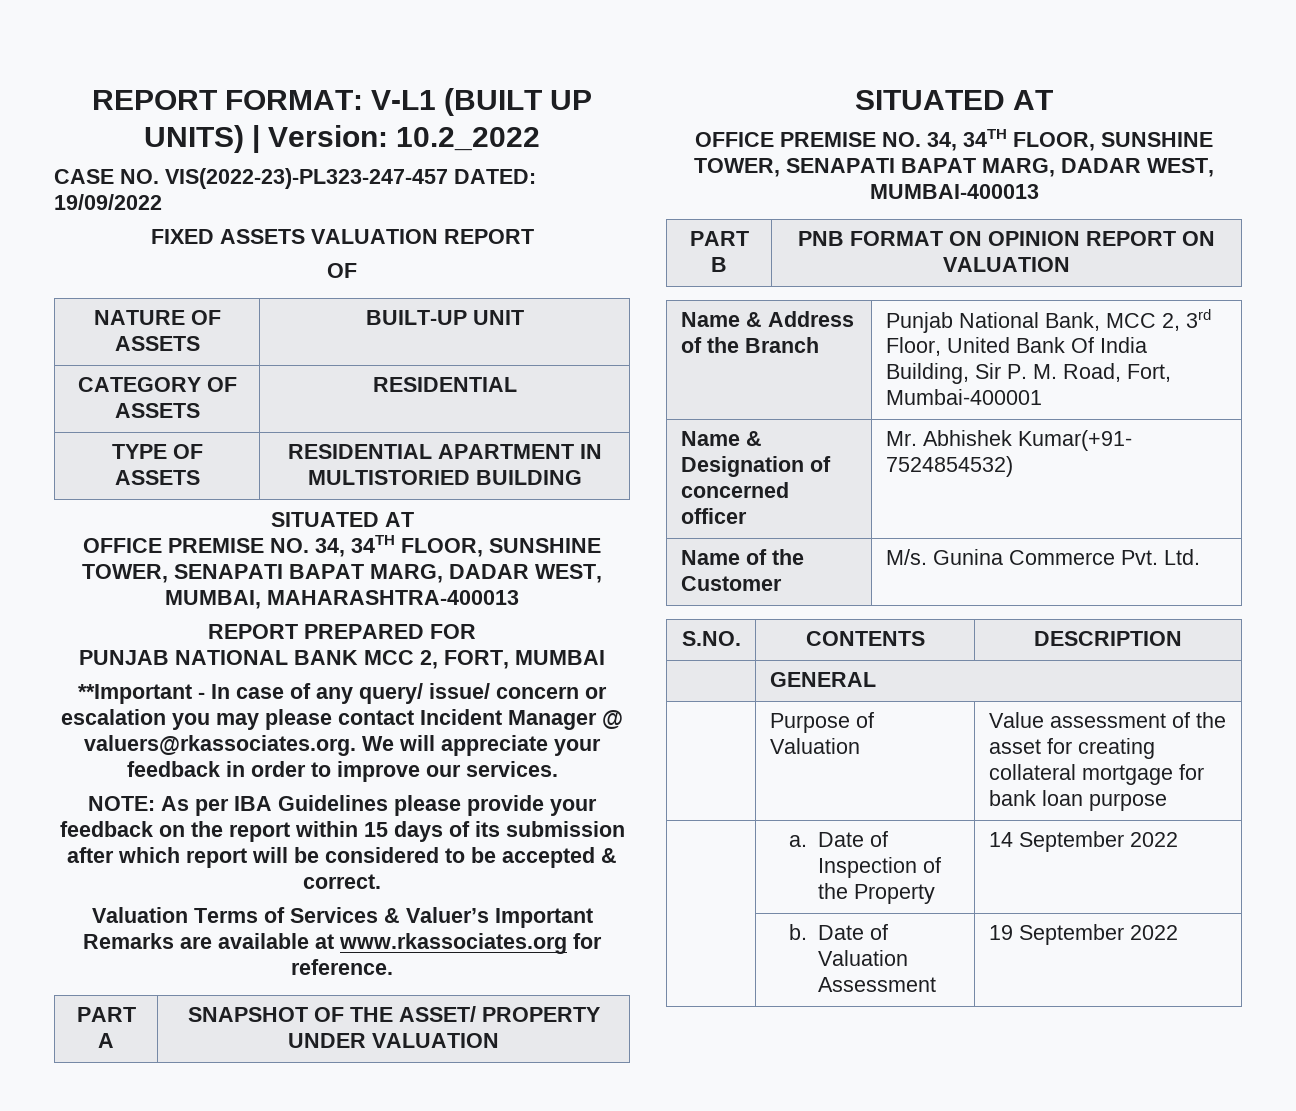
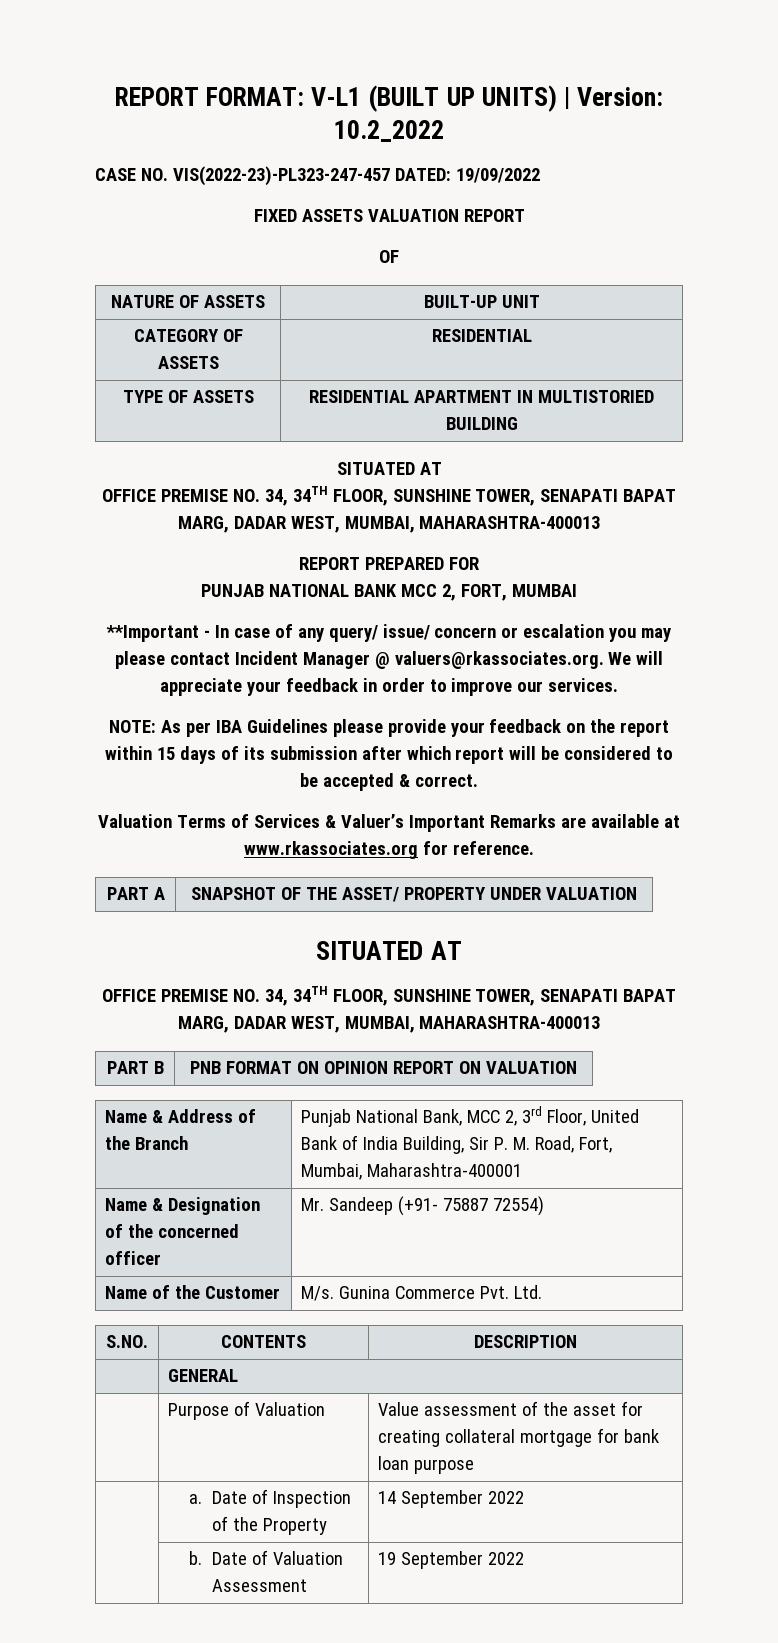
  PART A | SNAPSHOT OF THE ASSET/ PROPERTY UNDER VALUATION
  SITUATED AT
- OFFICE PREMISE NO. 34, 34TH FLOOR, SUNSHINE TOWER, SENAPATI BAPAT MARG, DADAR WEST, MUMBAI-400013
+ OFFICE PREMISE NO. 34, 34TH FLOOR, SUNSHINE TOWER, SENAPATI BAPAT MARG, DADAR WEST, MUMBAI, MAHARASHTRA-400013
- Name & Address of the Branch | Punjab National Bank, MCC 2, 3rd Floor, United Bank Of India Building, Sir P. M. Road, Fort, Mumbai-400001
+ Name & Address of the Branch | Punjab National Bank, MCC 2, 3rd Floor, United Bank of India Building, Sir P. M. Road, Fort, Mumbai, Maharashtra-400001
- Name & Designation of concerned officer | Mr. Abhishek Kumar(+91- 7524854532)
+ Name & Designation of the concerned officer | Mr. Sandeep (+91- 75887 72554)

